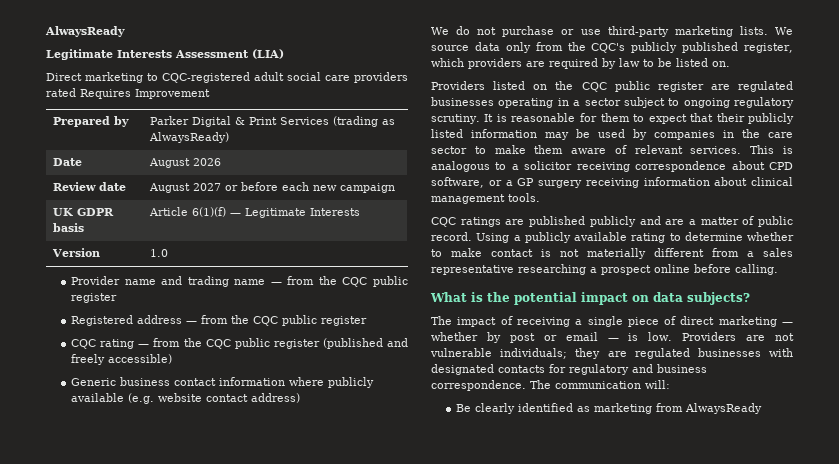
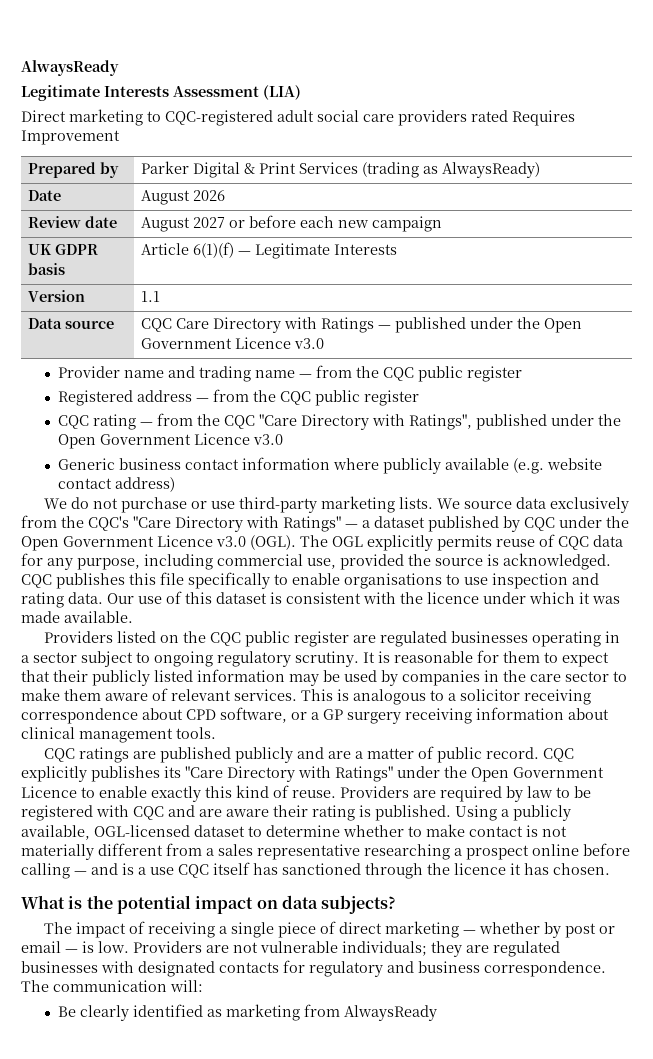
- Version | 1.0
+ Version | 1.1
+ Data source | CQC Care Directory with Ratings — published under the Open Government Licence v3.0
- CQC rating — from the CQC public register (published and freely accessible)
+ CQC rating — from the CQC "Care Directory with Ratings", published under the Open Government Licence v3.0
- We source data only from the CQC's publicly published register, which providers are required by law to be listed on.
+ We source data exclusively from the CQC's "Care Directory with Ratings" — a dataset published by CQC under the Open Government Licence v3.0 (OGL). The OGL explicitly permits reuse of CQC data for any purpose, including commercial use, provided the source is acknowledged. CQC publishes this file specifically to enable organisations to use inspection and rating data. Our use of this dataset is consistent with the licence under which it was made available.
- Using a publicly available rating to determine whether to make contact is not materially different from a sales representative researching a prospect online before calling.
+ CQC explicitly publishes its "Care Directory with Ratings" under the Open Government Licence to enable exactly this kind of reuse. Providers are required by law to be registered with CQC and are aware their rating is published. Using a publicly available, OGL-licensed dataset to determine whether to make contact is not materially different from a sales representative researching a prospect online before calling — and is a use CQC itself has sanctioned through the licence it has chosen.

